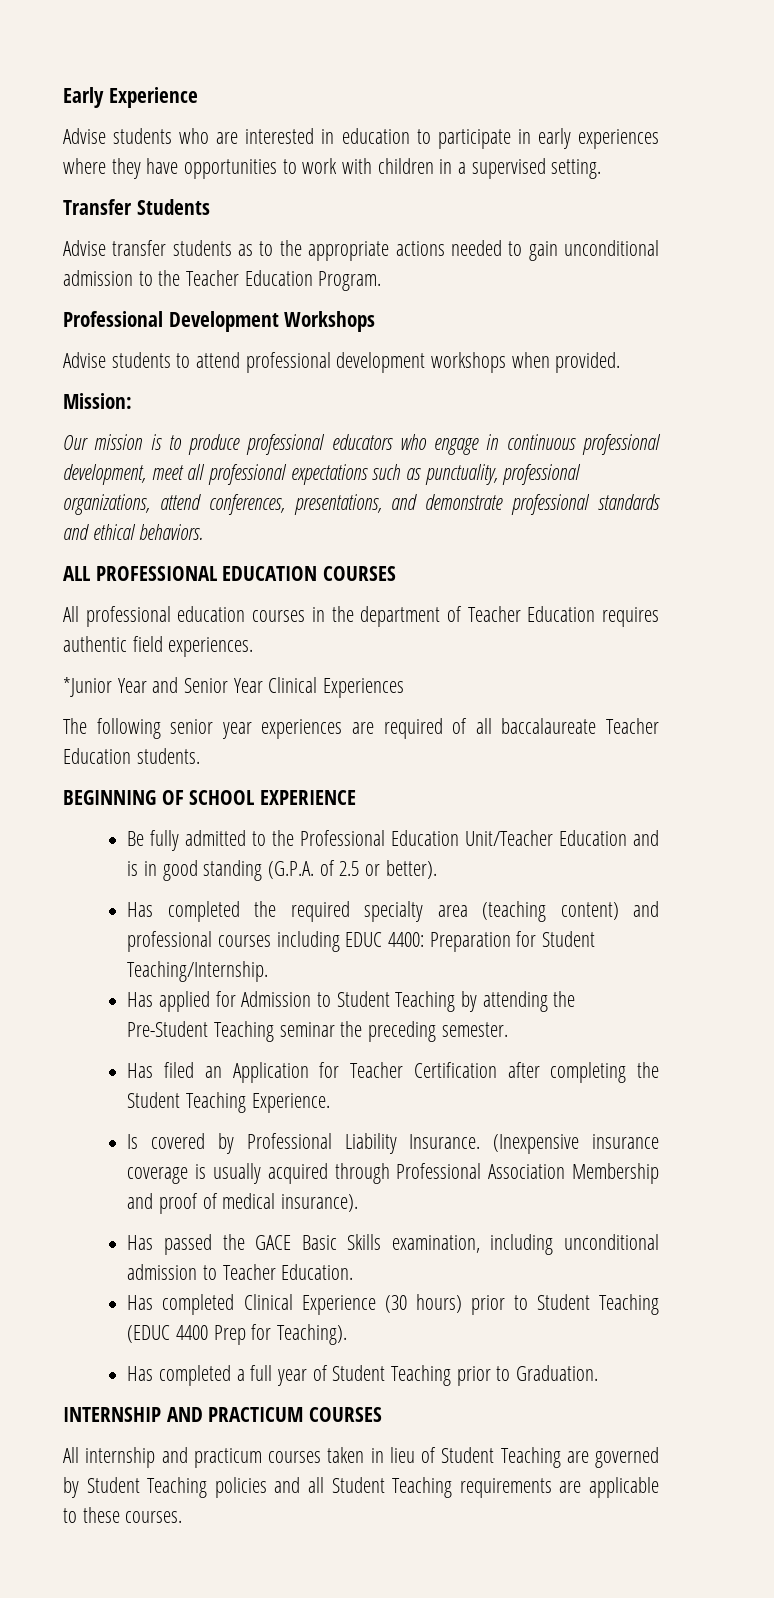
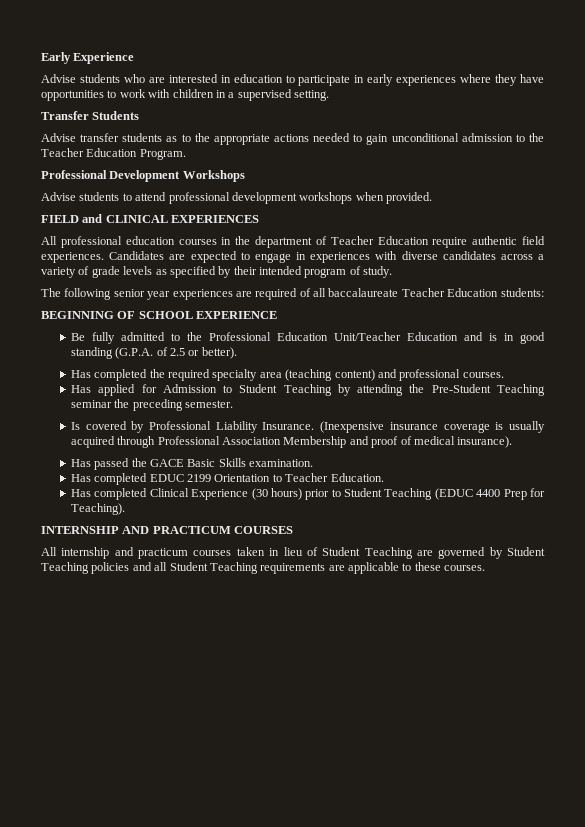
- Mission:
- Our mission is to produce professional educators who engage in continuous professional development, meet all professional expectations such as punctuality, professional organizations, attend conferences, presentations, and demonstrate professional standards and ethical behaviors.
- ALL PROFESSIONAL EDUCATION COURSES
+ FIELD and CLINICAL EXPERIENCES
- All professional education courses in the department of Teacher Education requires authentic field experiences.
- *Junior Year and Senior Year Clinical Experiences
+ All professional education courses in the department of Teacher Education require authentic field experiences. Candidates are expected to engage in experiences with diverse candidates across a variety of grade levels as specified by their intended program of study.
- The following senior year experiences are required of all baccalaureate Teacher Education students.
+ The following senior year experiences are required of all baccalaureate Teacher Education students:
- Has completed the required specialty area (teaching content) and professional courses including EDUC 4400: Preparation for Student Teaching/Internship.
+ Has completed the required specialty area (teaching content) and professional courses.
- Has filed an Application for Teacher Certification after completing the Student Teaching Experience.
- Has passed the GACE Basic Skills examination, including unconditional admission to Teacher Education.
+ Has passed the GACE Basic Skills examination.
+ Has completed EDUC 2199 Orientation to Teacher Education.
- Has completed a full year of Student Teaching prior to Graduation.

